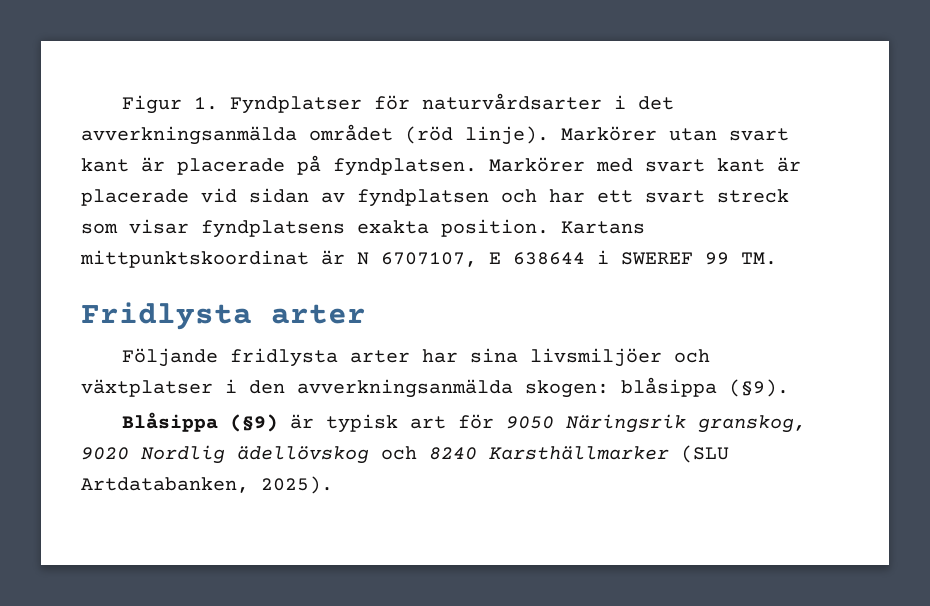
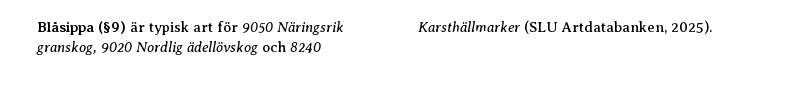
- Figur 1. Fyndplatser för naturvårdsarter i det avverkningsanmälda området (röd linje). Markörer utan svart kant är placerade på fyndplatsen. Markörer med svart kant är placerade vid sidan av fyndplatsen och har ett svart streck som visar fyndplatsens exakta position. Kartans mittpunktskoordinat är N 6707107, E 638644 i SWEREF 99 TM.
- Fridlysta arter
- Följande fridlysta arter har sina livsmiljöer och växtplatser i den avverkningsanmälda skogen: blåsippa (§9).

